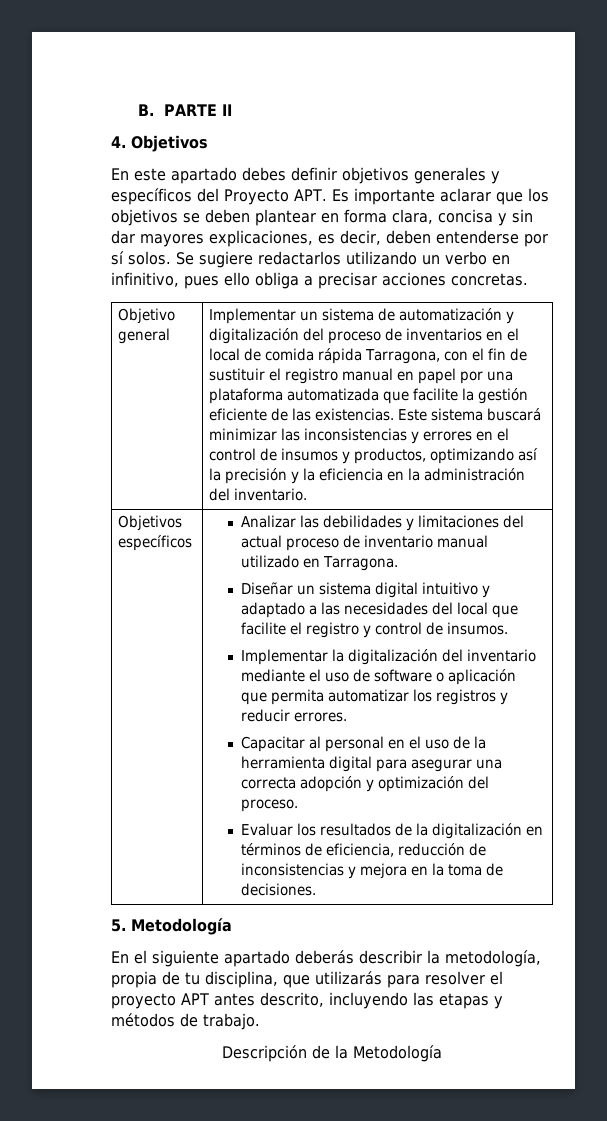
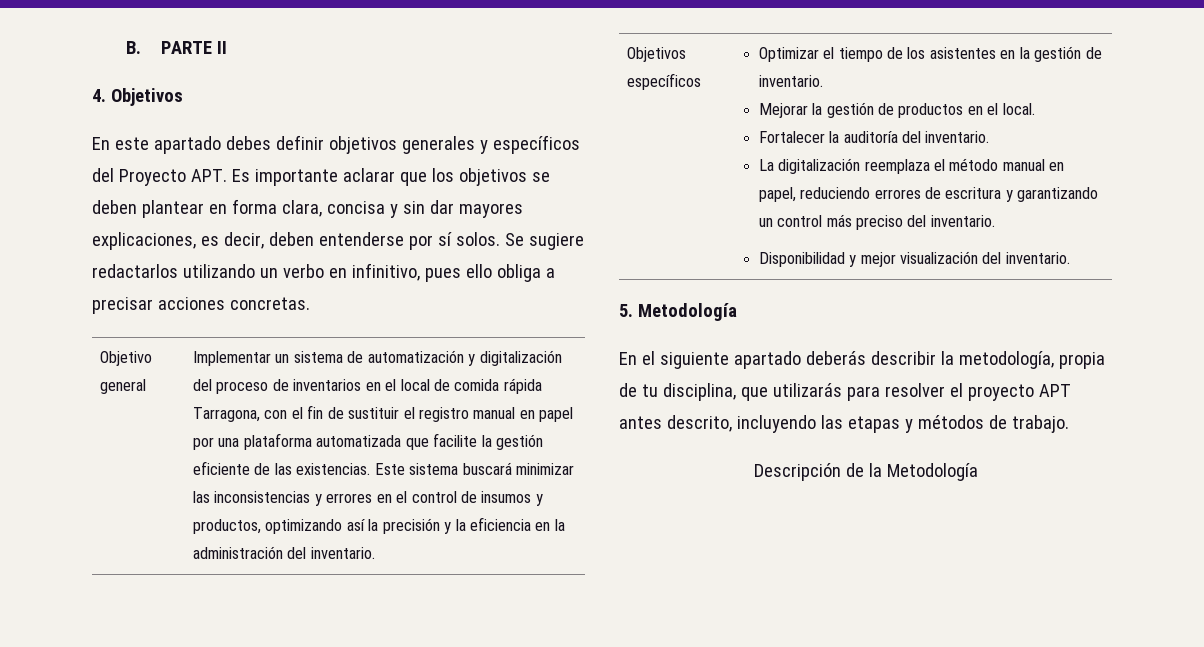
- Analizar las debilidades y limitaciones del actual proceso de inventario manual utilizado en Tarragona.
- Diseñar un sistema digital intuitivo y adaptado a las necesidades del local que facilite el registro y control de insumos.
- Implementar la digitalización del inventario mediante el uso de software o aplicación que permita automatizar los registros y reducir errores.
- Capacitar al personal en el uso de la herramienta digital para asegurar una correcta adopción y optimización del proceso.
- Evaluar los resultados de la digitalización en términos de eficiencia, reducción de inconsistencias y mejora en la toma de decisiones.
+ Optimizar el tiempo de los asistentes en la gestión de inventario.
+ Mejorar la gestión de productos en el local.
+ Fortalecer la auditoría del inventario.
+ La digitalización reemplaza el método manual en papel, reduciendo errores de escritura y garantizando un control más preciso del inventario.
+ Disponibilidad y mejor visualización del inventario.

